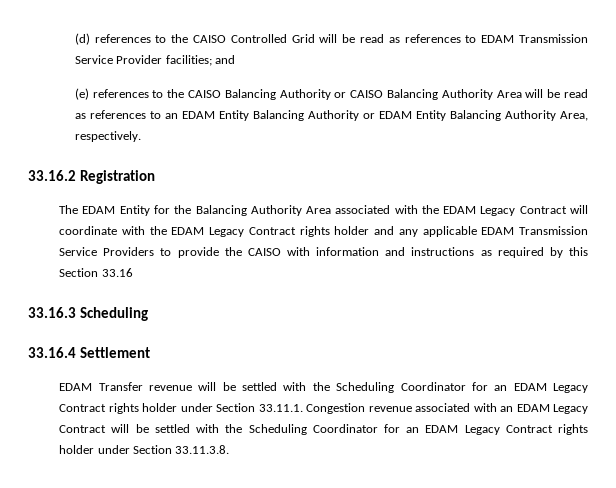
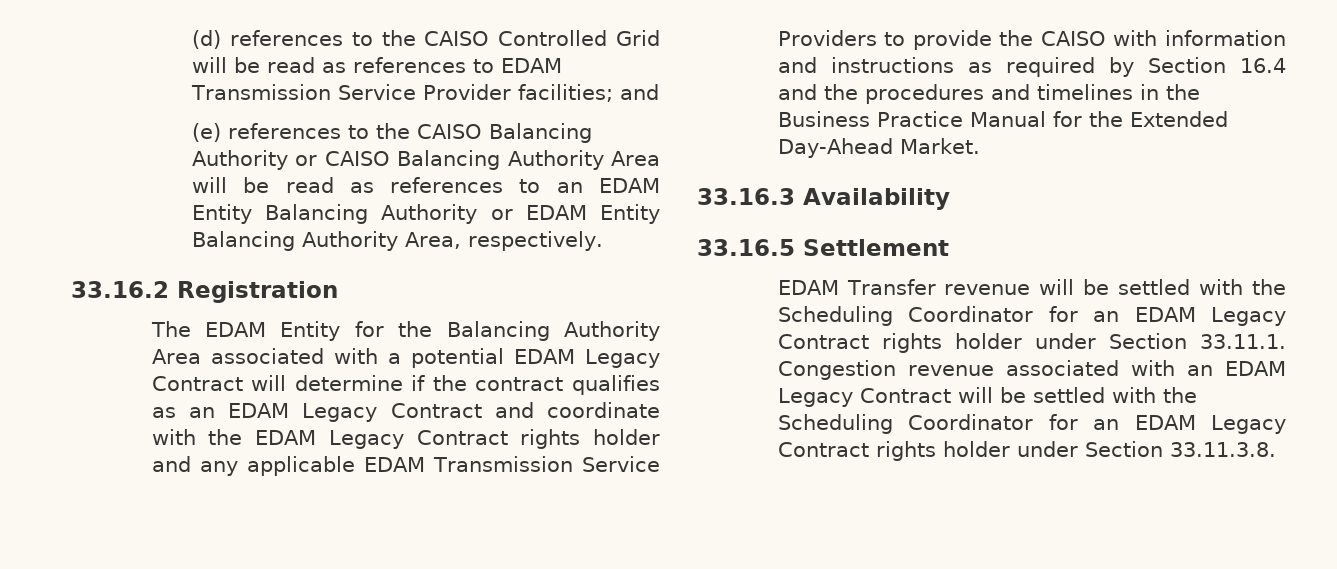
- The EDAM Entity for the Balancing Authority Area associated with the EDAM Legacy Contract will coordinate with the EDAM Legacy Contract rights holder and any applicable EDAM Transmission Service Providers to provide the CAISO with information and instructions as required by this Section 33.16
+ The EDAM Entity for the Balancing Authority Area associated with a potential EDAM Legacy Contract will determine if the contract qualifies as an EDAM Legacy Contract and coordinate with the EDAM Legacy Contract rights holder and any applicable EDAM Transmission Service Providers to provide the CAISO with information and instructions as required by Section 16.4 and the procedures and timelines in the Business Practice Manual for the Extended Day-Ahead Market.
- 33.16.3 Scheduling
- 33.16.4 Settlement
+ 33.16.3 Availability
+ 33.16.5 Settlement

